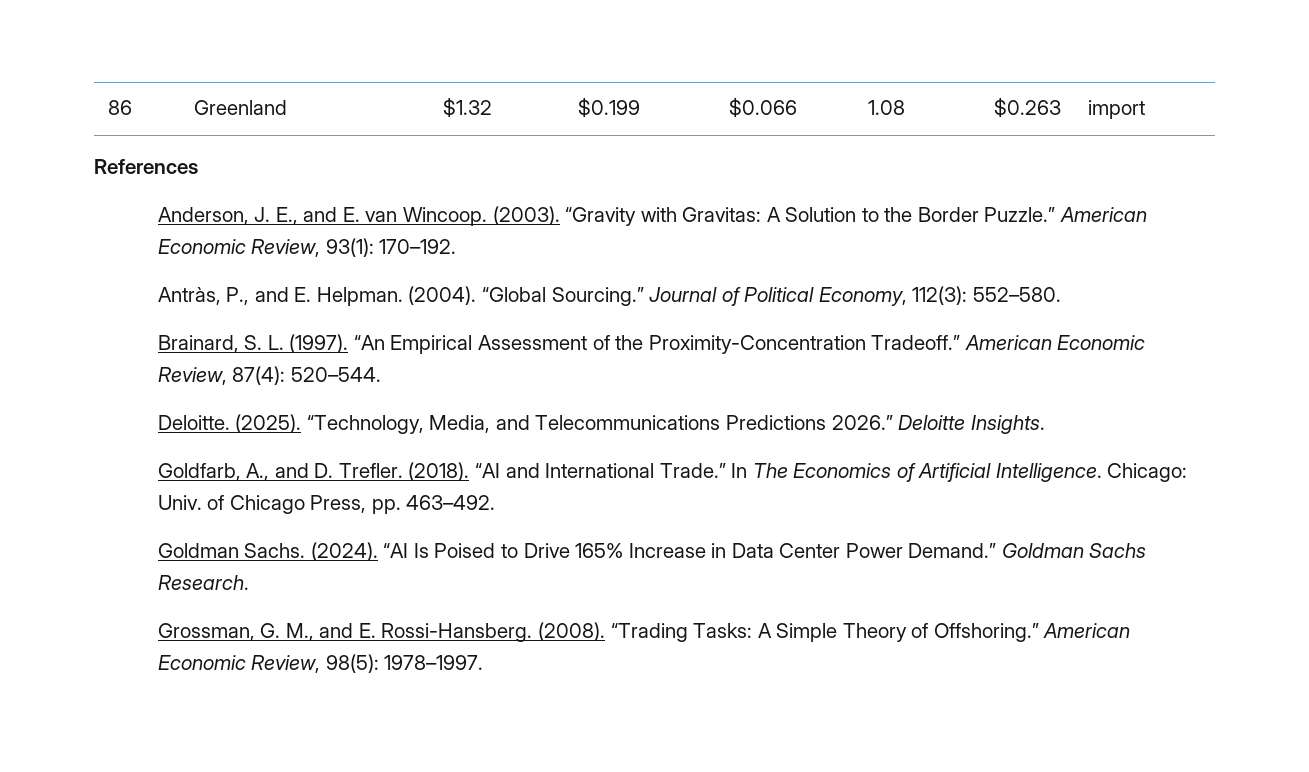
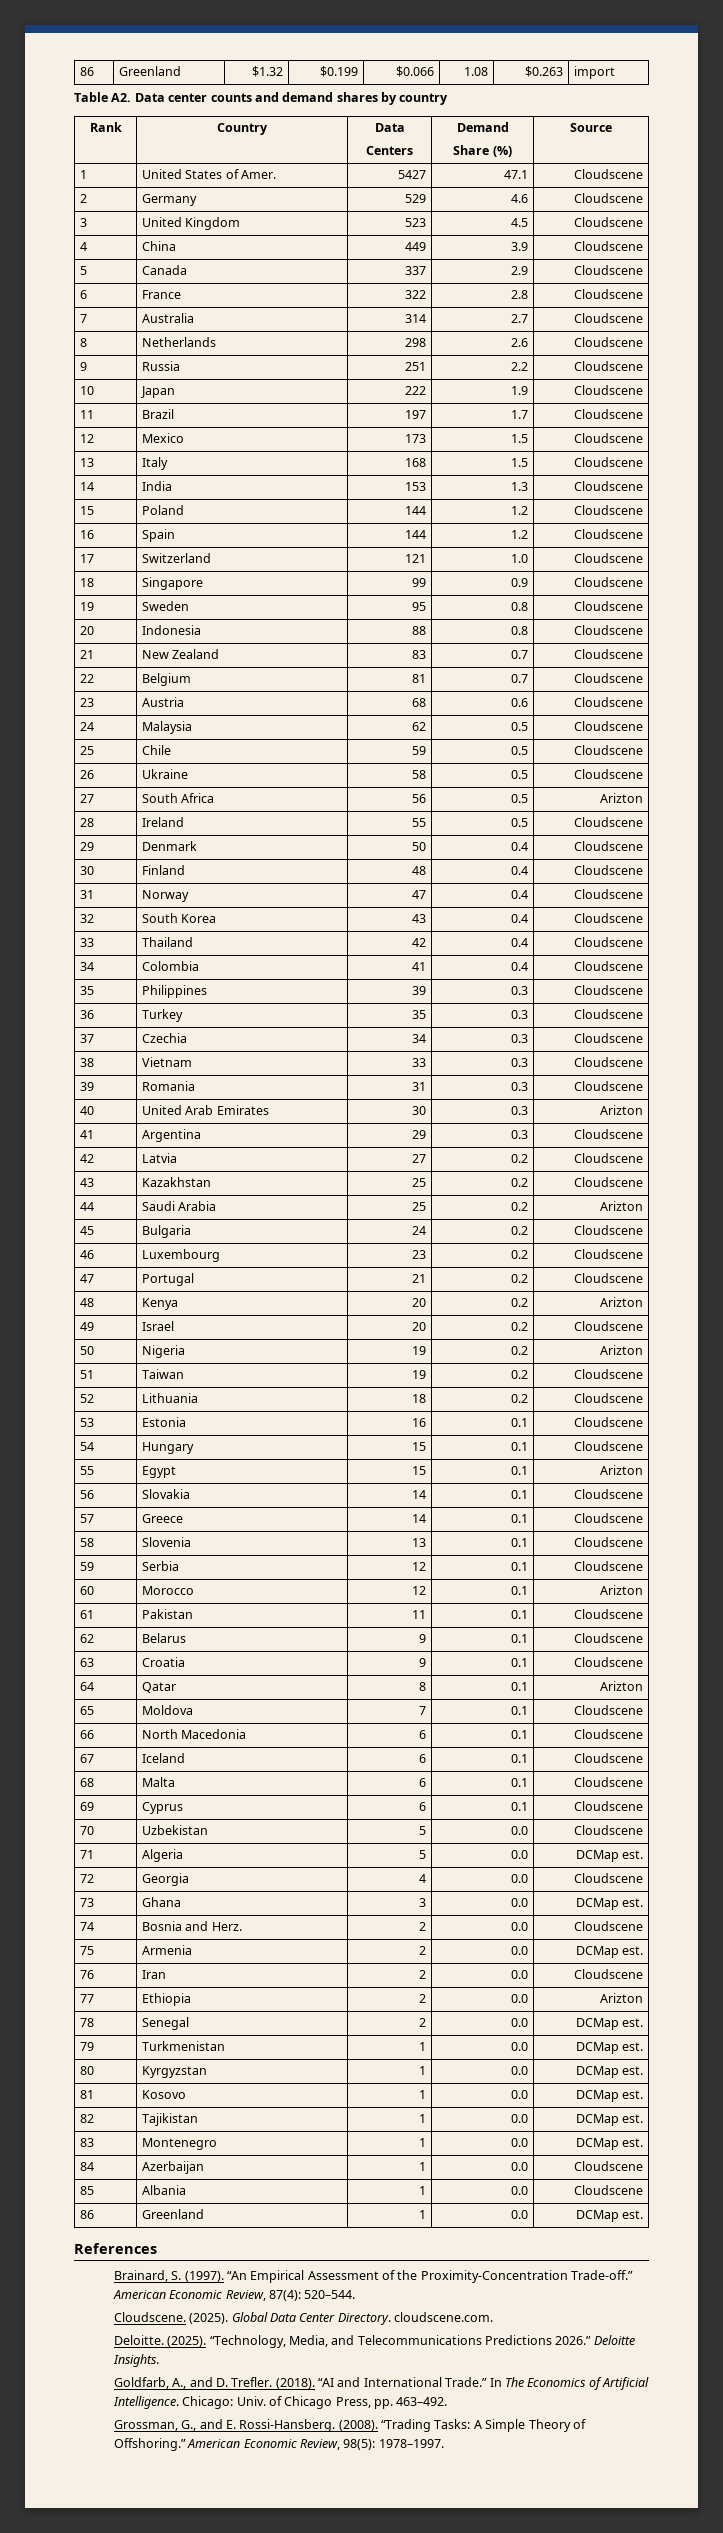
+ Table A2. Data center counts and demand shares by country
+ Rank | Country | Data
+ Centers | Demand
+ Share (%) | Source
+ 1 | United States of Amer. | 5427 | 47.1 | Cloudscene
+ 2 | Germany | 529 | 4.6 | Cloudscene
+ 3 | United Kingdom | 523 | 4.5 | Cloudscene
+ 4 | China | 449 | 3.9 | Cloudscene
+ 5 | Canada | 337 | 2.9 | Cloudscene
+ 6 | France | 322 | 2.8 | Cloudscene
+ 7 | Australia | 314 | 2.7 | Cloudscene
+ 8 | Netherlands | 298 | 2.6 | Cloudscene
+ 9 | Russia | 251 | 2.2 | Cloudscene
+ 10 | Japan | 222 | 1.9 | Cloudscene
+ 11 | Brazil | 197 | 1.7 | Cloudscene
+ 12 | Mexico | 173 | 1.5 | Cloudscene
+ 13 | Italy | 168 | 1.5 | Cloudscene
+ 14 | India | 153 | 1.3 | Cloudscene
+ 15 | Poland | 144 | 1.2 | Cloudscene
+ 16 | Spain | 144 | 1.2 | Cloudscene
+ 17 | Switzerland | 121 | 1.0 | Cloudscene
+ 18 | Singapore | 99 | 0.9 | Cloudscene
+ 19 | Sweden | 95 | 0.8 | Cloudscene
+ 20 | Indonesia | 88 | 0.8 | Cloudscene
+ 21 | New Zealand | 83 | 0.7 | Cloudscene
+ 22 | Belgium | 81 | 0.7 | Cloudscene
+ 23 | Austria | 68 | 0.6 | Cloudscene
+ 24 | Malaysia | 62 | 0.5 | Cloudscene
+ 25 | Chile | 59 | 0.5 | Cloudscene
+ 26 | Ukraine | 58 | 0.5 | Cloudscene
+ 27 | South Africa | 56 | 0.5 | Arizton
+ 28 | Ireland | 55 | 0.5 | Cloudscene
+ 29 | Denmark | 50 | 0.4 | Cloudscene
+ 30 | Finland | 48 | 0.4 | Cloudscene
+ 31 | Norway | 47 | 0.4 | Cloudscene
+ 32 | South Korea | 43 | 0.4 | Cloudscene
+ 33 | Thailand | 42 | 0.4 | Cloudscene
+ 34 | Colombia | 41 | 0.4 | Cloudscene
+ 35 | Philippines | 39 | 0.3 | Cloudscene
+ 36 | Turkey | 35 | 0.3 | Cloudscene
+ 37 | Czechia | 34 | 0.3 | Cloudscene
+ 38 | Vietnam | 33 | 0.3 | Cloudscene
+ 39 | Romania | 31 | 0.3 | Cloudscene
+ 40 | United Arab Emirates | 30 | 0.3 | Arizton
+ 41 | Argentina | 29 | 0.3 | Cloudscene
+ 42 | Latvia | 27 | 0.2 | Cloudscene
+ 43 | Kazakhstan | 25 | 0.2 | Cloudscene
+ 44 | Saudi Arabia | 25 | 0.2 | Arizton
+ 45 | Bulgaria | 24 | 0.2 | Cloudscene
+ 46 | Luxembourg | 23 | 0.2 | Cloudscene
+ 47 | Portugal | 21 | 0.2 | Cloudscene
+ 48 | Kenya | 20 | 0.2 | Arizton
+ 49 | Israel | 20 | 0.2 | Cloudscene
+ 50 | Nigeria | 19 | 0.2 | Arizton
+ 51 | Taiwan | 19 | 0.2 | Cloudscene
+ 52 | Lithuania | 18 | 0.2 | Cloudscene
+ 53 | Estonia | 16 | 0.1 | Cloudscene
+ 54 | Hungary | 15 | 0.1 | Cloudscene
+ 55 | Egypt | 15 | 0.1 | Arizton
+ 56 | Slovakia | 14 | 0.1 | Cloudscene
+ 57 | Greece | 14 | 0.1 | Cloudscene
+ 58 | Slovenia | 13 | 0.1 | Cloudscene
+ 59 | Serbia | 12 | 0.1 | Cloudscene
+ 60 | Morocco | 12 | 0.1 | Arizton
+ 61 | Pakistan | 11 | 0.1 | Cloudscene
+ 62 | Belarus | 9 | 0.1 | Cloudscene
+ 63 | Croatia | 9 | 0.1 | Cloudscene
+ 64 | Qatar | 8 | 0.1 | Arizton
+ 65 | Moldova | 7 | 0.1 | Cloudscene
+ 66 | North Macedonia | 6 | 0.1 | Cloudscene
+ 67 | Iceland | 6 | 0.1 | Cloudscene
+ 68 | Malta | 6 | 0.1 | Cloudscene
+ 69 | Cyprus | 6 | 0.1 | Cloudscene
+ 70 | Uzbekistan | 5 | 0.0 | Cloudscene
+ 71 | Algeria | 5 | 0.0 | DCMap est.
+ 72 | Georgia | 4 | 0.0 | Cloudscene
+ 73 | Ghana | 3 | 0.0 | DCMap est.
+ 74 | Bosnia and Herz. | 2 | 0.0 | Cloudscene
+ 75 | Armenia | 2 | 0.0 | DCMap est.
+ 76 | Iran | 2 | 0.0 | Cloudscene
+ 77 | Ethiopia | 2 | 0.0 | Arizton
+ 78 | Senegal | 2 | 0.0 | DCMap est.
+ 79 | Turkmenistan | 1 | 0.0 | DCMap est.
+ 80 | Kyrgyzstan | 1 | 0.0 | DCMap est.
+ 81 | Kosovo | 1 | 0.0 | DCMap est.
+ 82 | Tajikistan | 1 | 0.0 | DCMap est.
+ 83 | Montenegro | 1 | 0.0 | DCMap est.
+ 84 | Azerbaijan | 1 | 0.0 | Cloudscene
+ 85 | Albania | 1 | 0.0 | Cloudscene
+ 86 | Greenland | 1 | 0.0 | DCMap est.
  References
- Anderson, J. E., and E. van Wincoop. (2003). “Gravity with Gravitas: A Solution to the Border Puzzle.” American Economic Review, 93(1): 170–192.
- Antràs, P., and E. Helpman. (2004). “Global Sourcing.” Journal of Political Economy, 112(3): 552–580.
- Brainard, S. L. (1997).
+ Brainard, S. (1997).
- “An Empirical Assessment of the Proximity-Concentration Tradeoff.”
+ “An Empirical Assessment of the Proximity-Concentration Trade-off.”
+ Cloudscene. (2025). Global Data Center Directory. cloudscene.com.
- Goldman Sachs. (2024). “AI Is Poised to Drive 165% Increase in Data Center Power Demand.” Goldman Sachs Research.
- Grossman, G. M., and E. Rossi-Hansberg.
+ Grossman, G., and E. Rossi-Hansberg.

